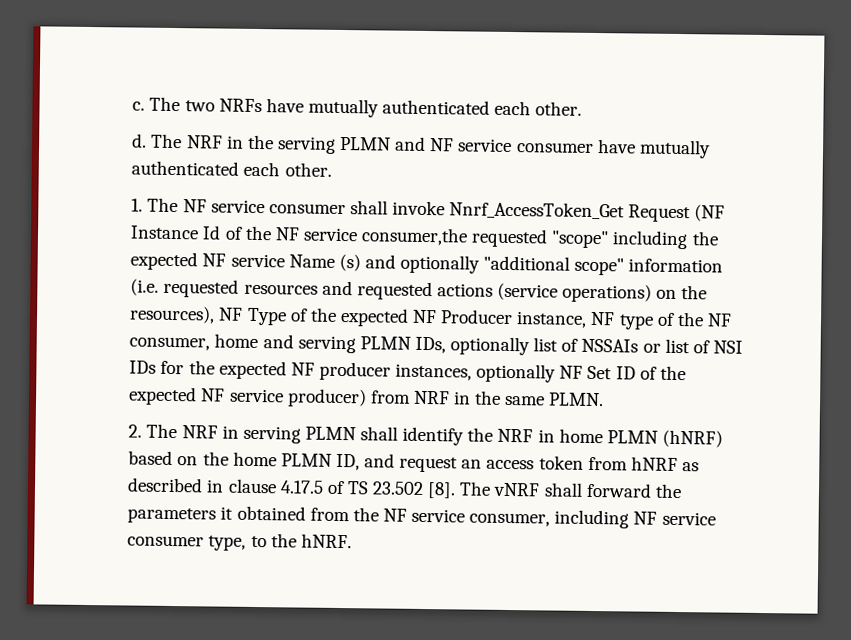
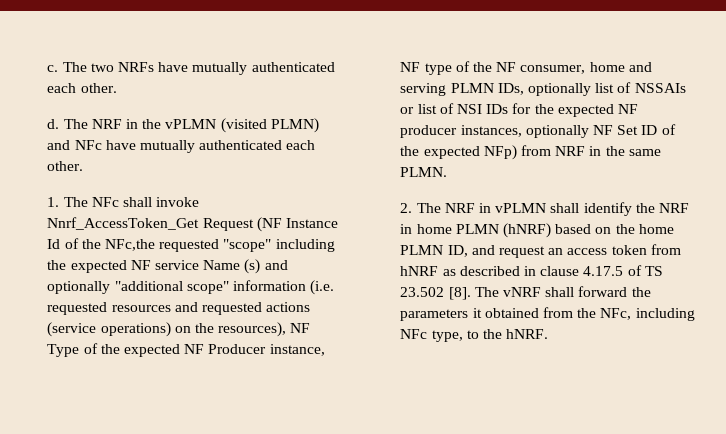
- The NRF in the serving PLMN and NF service consumer have mutually authenticated each other.
+ The NRF in the vPLMN (visited PLMN) and NFc have mutually authenticated each other.
- 1. The NF service consumer shall invoke Nnrf_AccessToken_Get Request (NF Instance Id of the NF service consumer,the requested "scope" including the expected NF service Name (s) and optionally "additional scope" information (i.e. requested resources and requested actions (service operations) on the resources), NF Type of the expected NF Producer instance, NF type of the NF consumer, home and serving PLMN IDs, optionally list of NSSAIs or list of NSI IDs for the expected NF producer instances, optionally NF Set ID of the expected NF service producer) from NRF in the same PLMN.
+ 1. The NFc shall invoke Nnrf_AccessToken_Get Request (NF Instance Id of the NFc,the requested "scope" including the expected NF service Name (s) and optionally "additional scope" information (i.e. requested resources and requested actions (service operations) on the resources), NF Type of the expected NF Producer instance, NF type of the NF consumer, home and serving PLMN IDs, optionally list of NSSAIs or list of NSI IDs for the expected NF producer instances, optionally NF Set ID of the expected NFp) from NRF in the same PLMN.
- 2. The NRF in serving PLMN shall identify the NRF in home PLMN (hNRF) based on the home PLMN ID, and request an access token from hNRF as described in clause 4.17.5 of TS 23.502 [8].
+ 2. The NRF in vPLMN shall identify the NRF in home PLMN (hNRF) based on the home PLMN ID, and request an access token from hNRF as described in clause 4.17.5 of TS 23.502 [8].
- The vNRF shall forward the parameters it obtained from the NF service consumer, including NF service consumer type, to the hNRF.
+ The vNRF shall forward the parameters it obtained from the NFc, including NFc type, to the hNRF.

